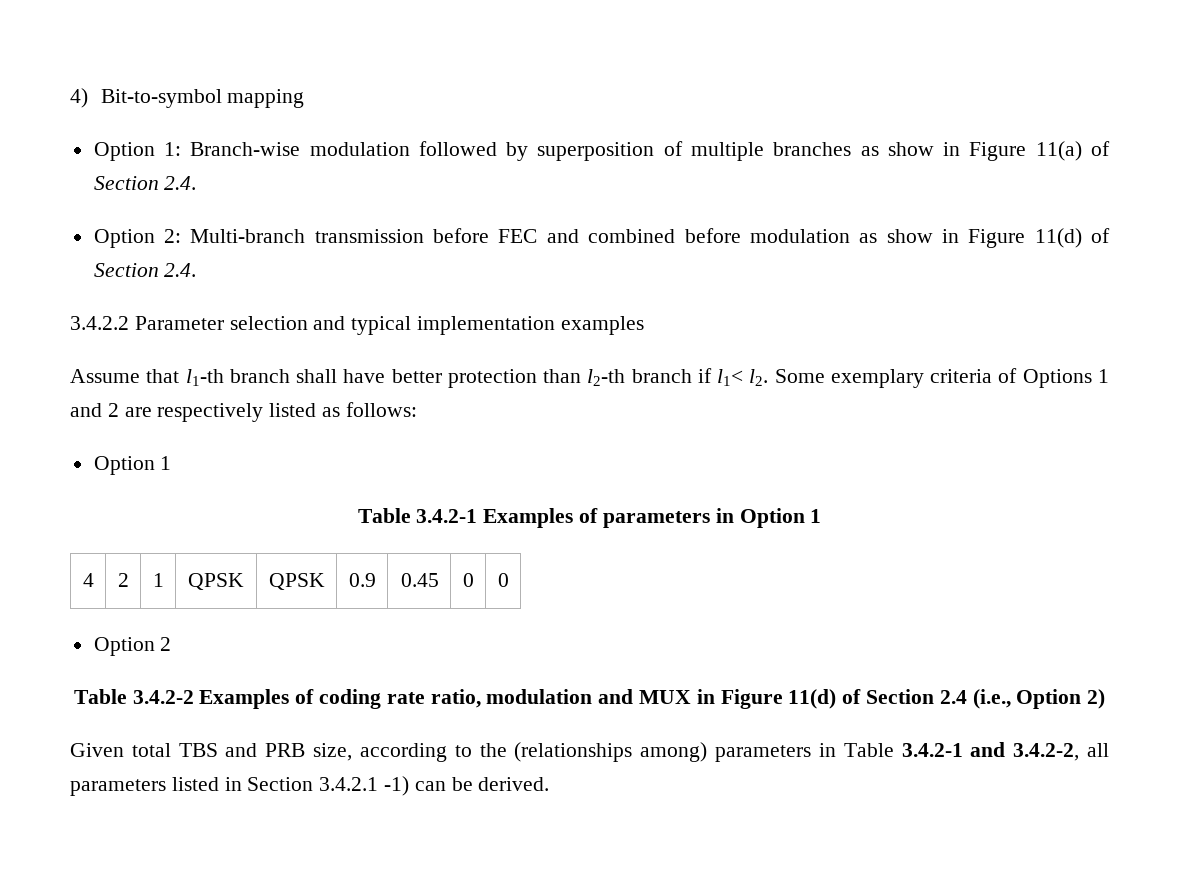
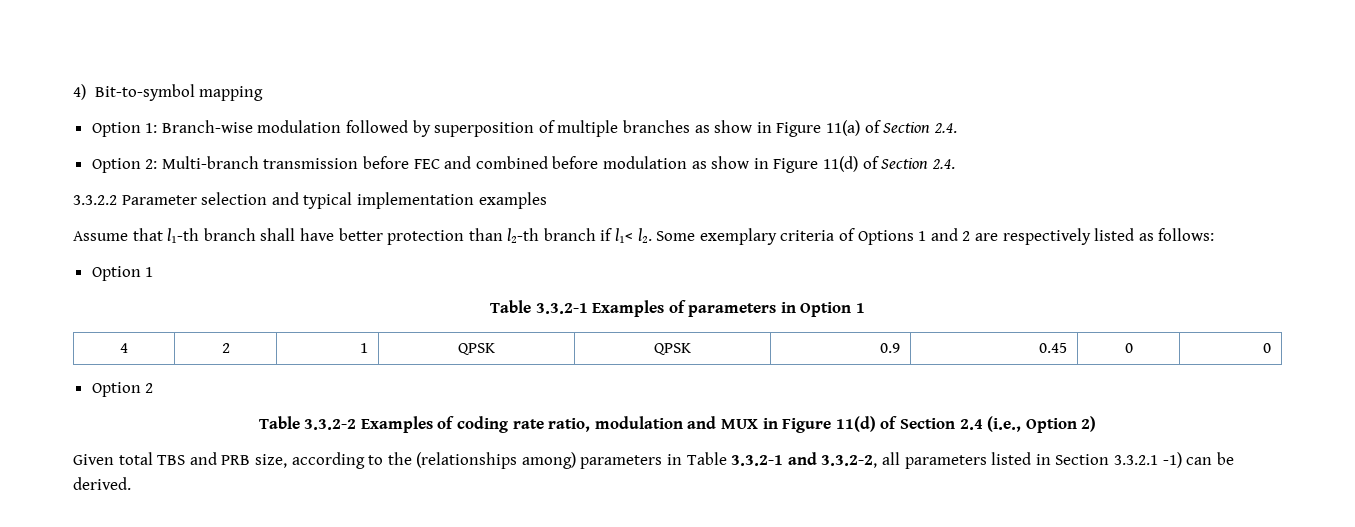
- 3.4.2.2 Parameter selection and typical implementation examples
+ 3.3.2.2 Parameter selection and typical implementation examples
- Table 3.4.2-1 Examples of parameters in Option 1
+ Table 3.3.2-1 Examples of parameters in Option 1
- Table 3.4.2-2 Examples of coding rate ratio, modulation and MUX in Figure 11(d) of Section 2.4 (i.e., Option 2)
+ Table 3.3.2-2 Examples of coding rate ratio, modulation and MUX in Figure 11(d) of Section 2.4 (i.e., Option 2)
- Given total TBS and PRB size, according to the (relationships among) parameters in Table 3.4.2-1 and 3.4.2-2, all parameters listed in Section 3.4.2.1 -1) can be derived.
+ Given total TBS and PRB size, according to the (relationships among) parameters in Table 3.3.2-1 and 3.3.2-2, all parameters listed in Section 3.3.2.1 -1) can be derived.

